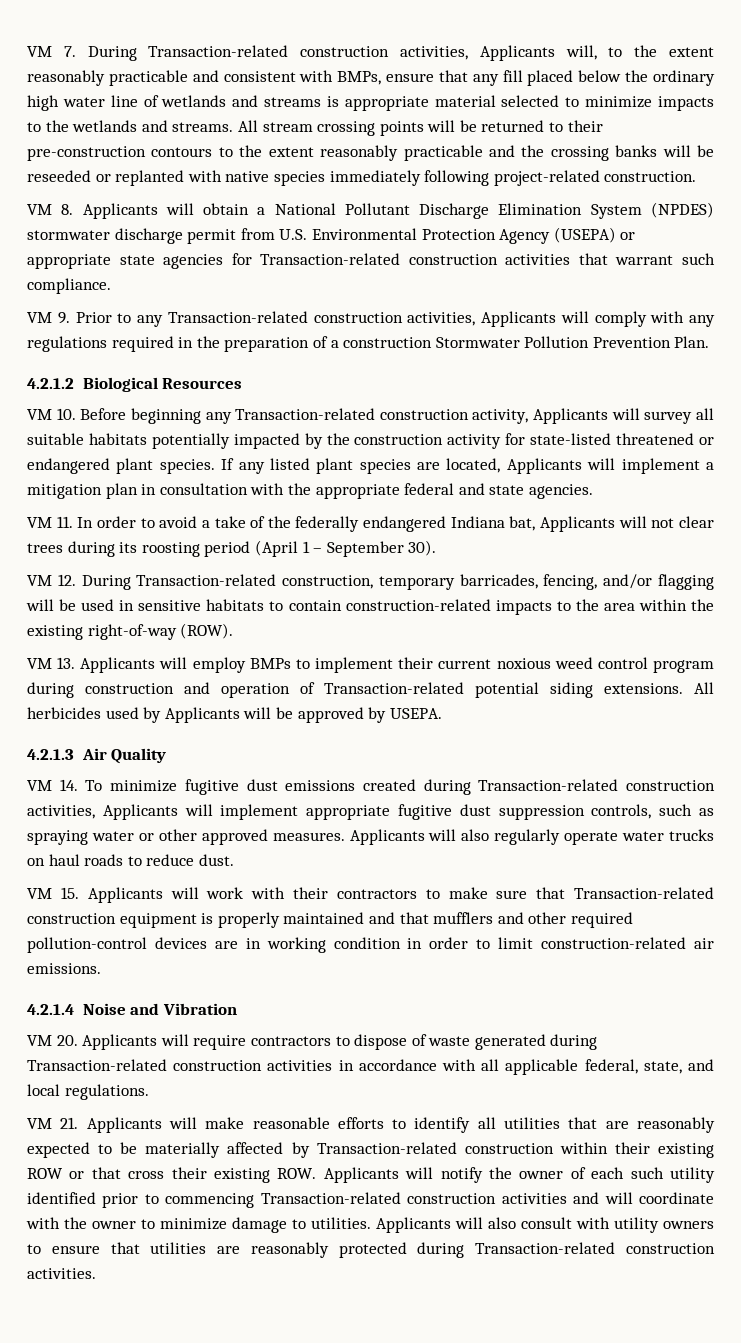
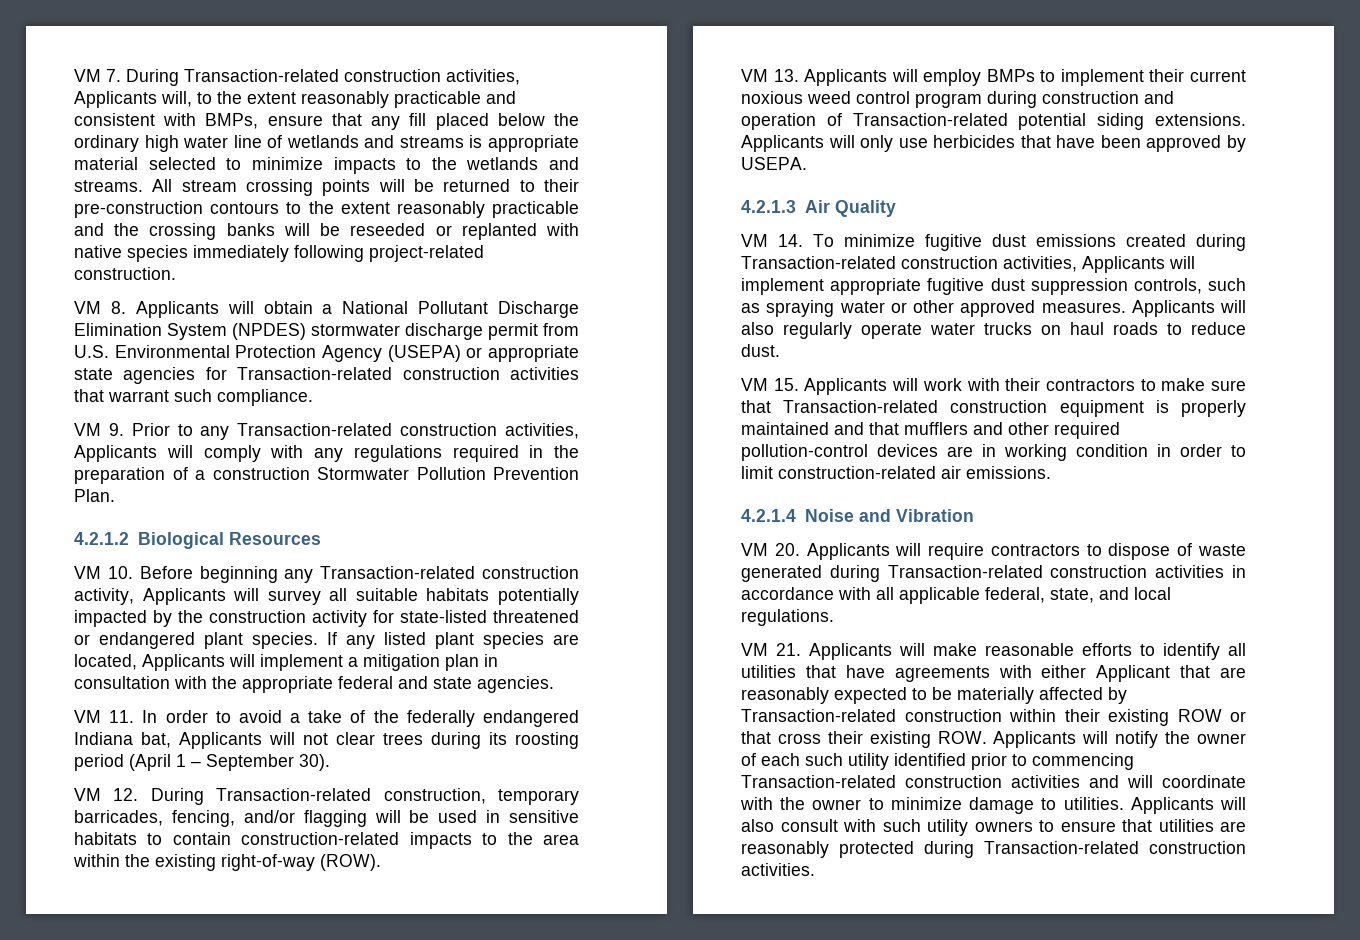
- All herbicides used by Applicants will be approved by USEPA.
+ Applicants will only use herbicides that have been approved by USEPA.
- VM 21. Applicants will make reasonable efforts to identify all utilities that are reasonably expected to be materially affected by Transaction-related construction within their existing ROW or that cross their existing ROW. Applicants will notify the owner of each such utility identified prior to commencing Transaction-related construction activities and will coordinate with the owner to minimize damage to utilities.
+ VM 21. Applicants will make reasonable efforts to identify all utilities that have agreements with either Applicant that are reasonably expected to be materially affected by Transaction-related construction within their existing ROW or that cross their existing ROW. Applicants will notify the owner of each such utility identified prior to commencing Transaction-related construction activities and will coordinate with the owner to minimize damage to utilities.
- Applicants will also consult with utility owners to ensure that utilities are reasonably protected during Transaction-related construction activities.
+ Applicants will also consult with such utility owners to ensure that utilities are reasonably protected during Transaction-related construction activities.

